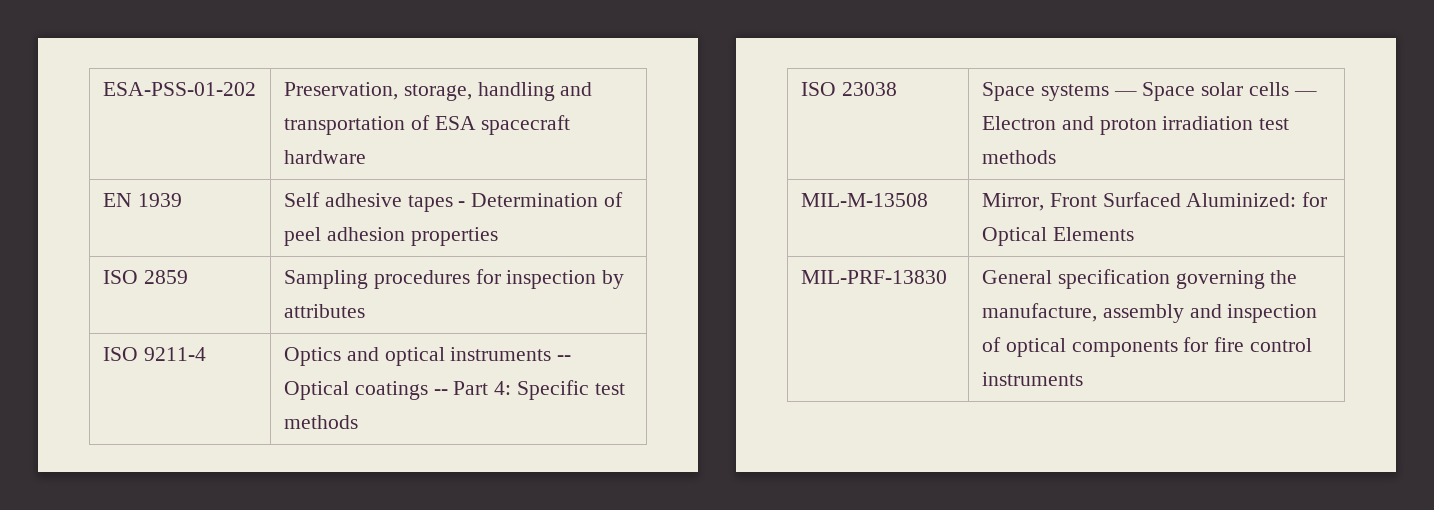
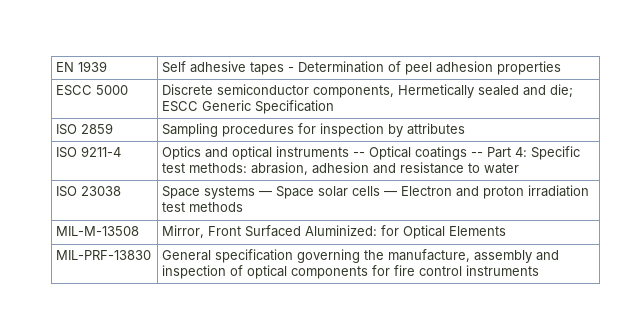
- ESA-PSS-01-202 | Preservation, storage, handling and transportation of ESA spacecraft hardware
+ ESCC 5000 | Discrete semiconductor components, Hermetically sealed and die; ESCC Generic Specification
- ISO 9211-4 | Optics and optical instruments -- Optical coatings -- Part 4: Specific test methods
+ ISO 9211-4 | Optics and optical instruments -- Optical coatings -- Part 4: Specific test methods: abrasion, adhesion and resistance to water

